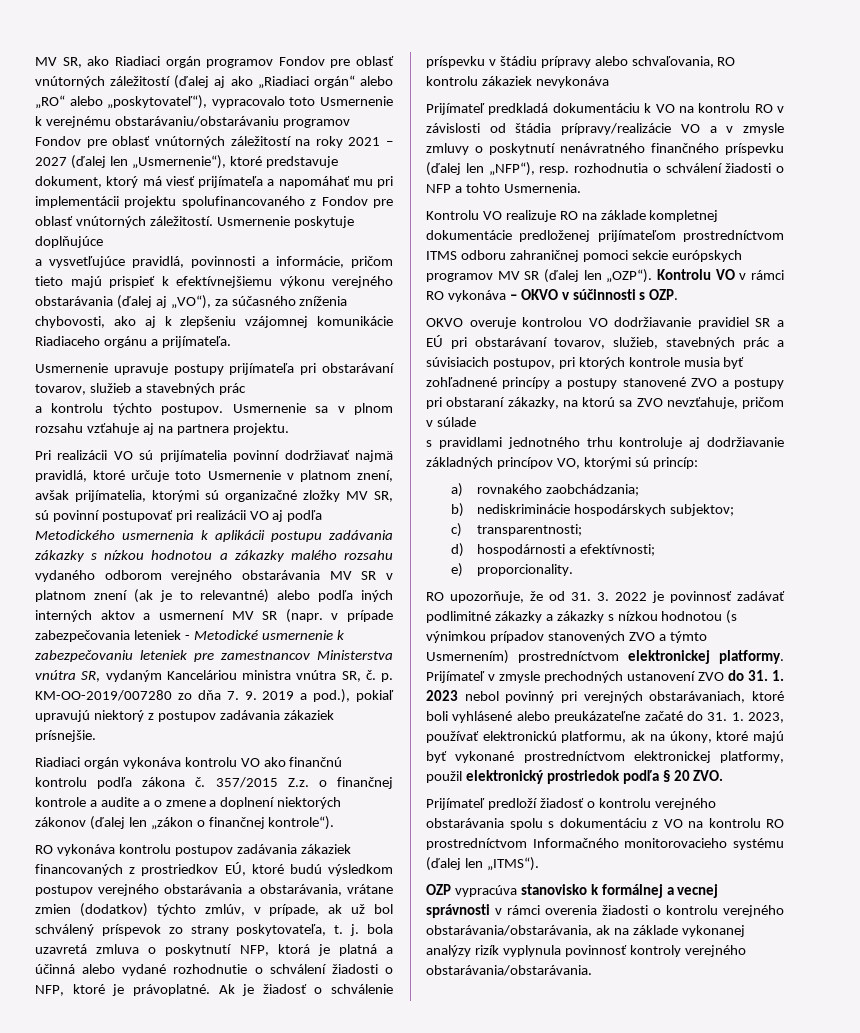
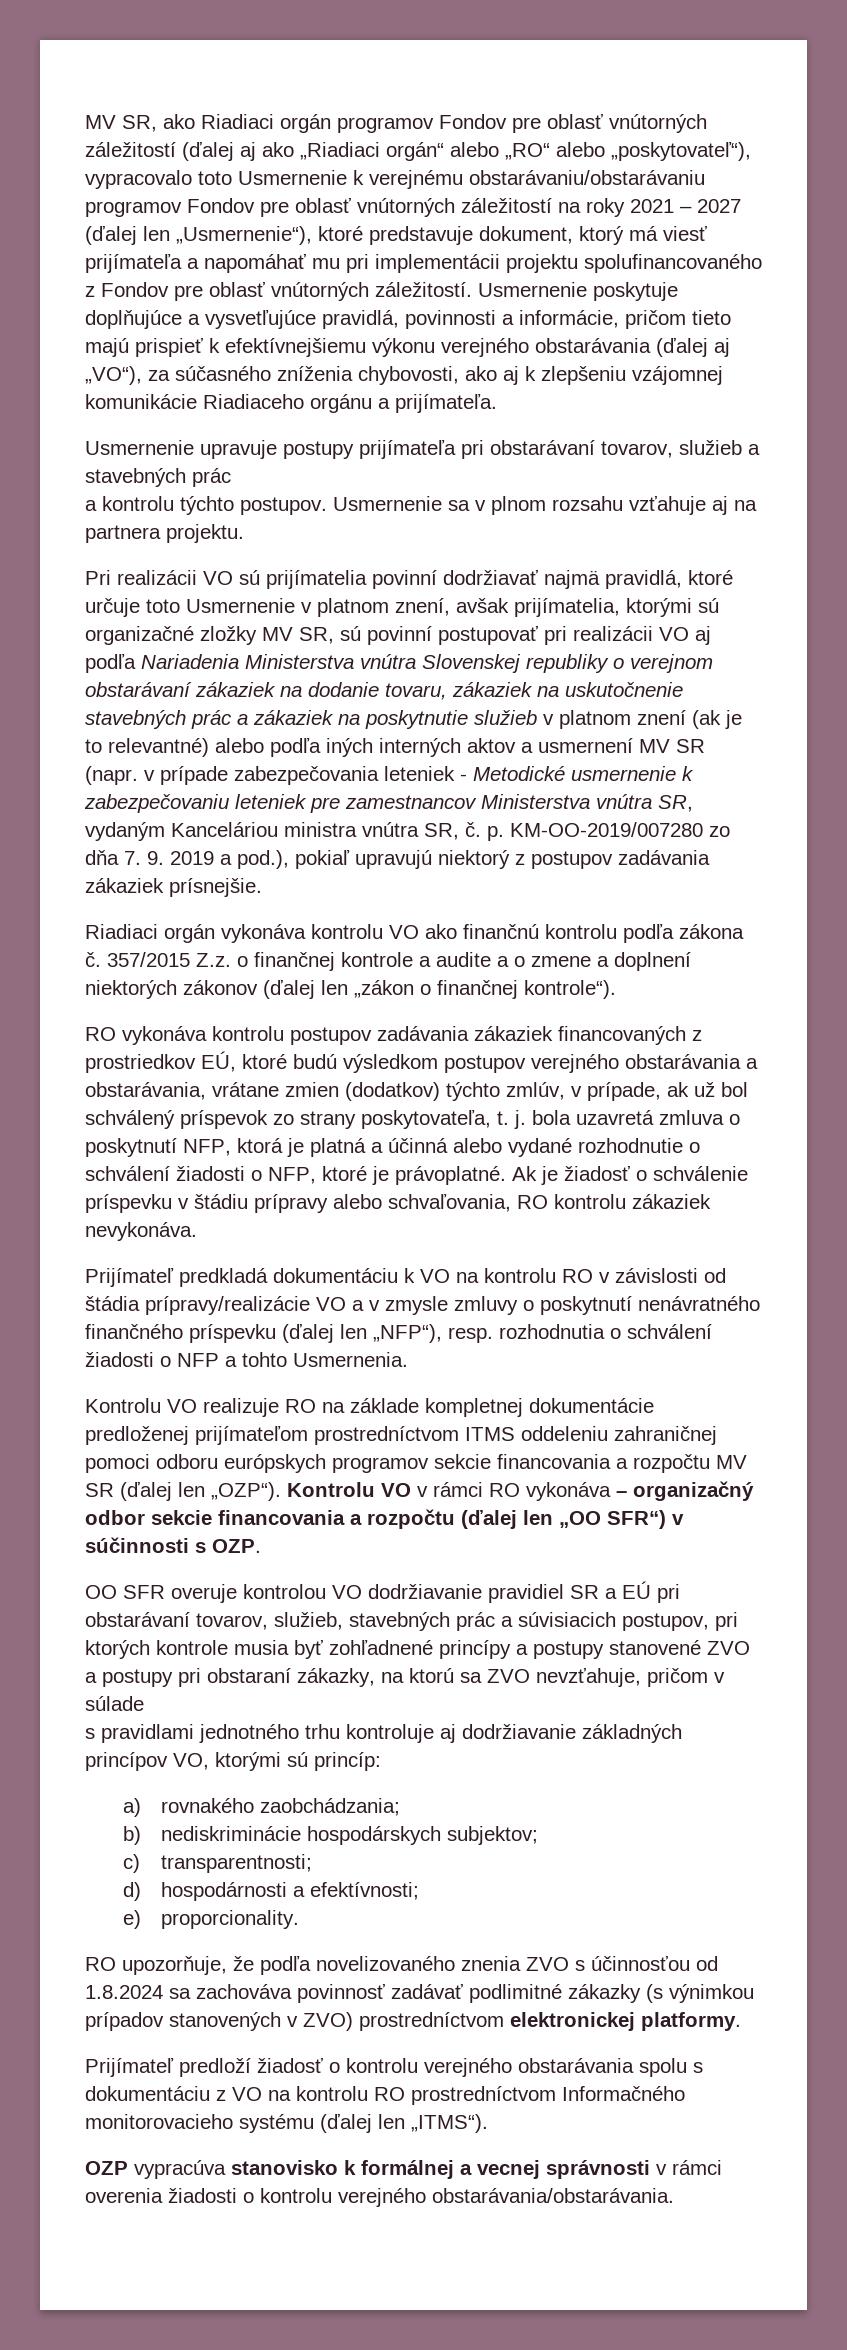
- Usmernenie poskytuje doplňujúce
- a vysvetľujúce pravidlá, povinnosti a informácie, pričom tieto majú prispieť k efektívnejšiemu výkonu verejného obstarávania (ďalej aj „VO“), za súčasného zníženia chybovosti, ako aj k zlepšeniu vzájomnej komunikácie Riadiaceho orgánu a prijímateľa.
+ Usmernenie poskytuje doplňujúce a vysvetľujúce pravidlá, povinnosti a informácie, pričom tieto majú prispieť k efektívnejšiemu výkonu verejného obstarávania (ďalej aj „VO“), za súčasného zníženia chybovosti, ako aj k zlepšeniu vzájomnej komunikácie Riadiaceho orgánu a prijímateľa.
- Pri realizácii VO sú prijímatelia povinní dodržiavať najmä pravidlá, ktoré určuje toto Usmernenie v platnom znení, avšak prijímatelia, ktorými sú organizačné zložky MV SR, sú povinní postupovať pri realizácii VO aj podľa Metodického usmernenia k aplikácii postupu zadávania zákazky s nízkou hodnotou a zákazky malého rozsahu vydaného odborom verejného obstarávania MV SR v platnom znení (ak je to relevantné) alebo podľa iných interných aktov a usmernení MV SR (napr. v prípade zabezpečovania leteniek - Metodické usmernenie k zabezpečovaniu leteniek pre zamestnancov Ministerstva vnútra SR, vydaným Kanceláriou ministra vnútra SR, č. p. KM-OO-2019/007280 zo dňa 7. 9. 2019 a pod.), pokiaľ upravujú niektorý z postupov zadávania zákaziek prísnejšie.
+ Pri realizácii VO sú prijímatelia povinní dodržiavať najmä pravidlá, ktoré určuje toto Usmernenie v platnom znení, avšak prijímatelia, ktorými sú organizačné zložky MV SR, sú povinní postupovať pri realizácii VO aj podľa Nariadenia Ministerstva vnútra Slovenskej republiky o verejnom obstarávaní zákaziek na dodanie tovaru, zákaziek na uskutočnenie stavebných prác a zákaziek na poskytnutie služieb v platnom znení (ak je to relevantné) alebo podľa iných interných aktov a usmernení MV SR (napr. v prípade zabezpečovania leteniek - Metodické usmernenie k zabezpečovaniu leteniek pre zamestnancov Ministerstva vnútra SR, vydaným Kanceláriou ministra vnútra SR, č. p. KM-OO-2019/007280 zo dňa 7. 9. 2019 a pod.), pokiaľ upravujú niektorý z postupov zadávania zákaziek prísnejšie.
- Ak je žiadosť o schválenie príspevku v štádiu prípravy alebo schvaľovania, RO kontrolu zákaziek nevykonáva
+ Ak je žiadosť o schválenie príspevku v štádiu prípravy alebo schvaľovania, RO kontrolu zákaziek nevykonáva.
- Kontrolu VO realizuje RO na základe kompletnej dokumentácie predloženej prijímateľom prostredníctvom ITMS odboru zahraničnej pomoci sekcie európskych programov MV SR (ďalej len „OZP“).
+ Kontrolu VO realizuje RO na základe kompletnej dokumentácie predloženej prijímateľom prostredníctvom ITMS oddeleniu zahraničnej pomoci odboru európskych programov sekcie financovania a rozpočtu MV SR (ďalej len „OZP“).
- Kontrolu VO v rámci RO vykonáva – OKVO v súčinnosti s OZP.
+ Kontrolu VO v rámci RO vykonáva – organizačný odbor sekcie financovania a rozpočtu (ďalej len „OO SFR“) v súčinnosti s OZP.
- OKVO overuje kontrolou VO dodržiavanie pravidiel SR a EÚ pri obstarávaní tovarov, služieb, stavebných prác a súvisiacich postupov, pri ktorých kontrole musia byť zohľadnené princípy a postupy stanovené ZVO a postupy pri obstaraní zákazky, na ktorú sa ZVO nevzťahuje, pričom v súlade
+ OO SFR overuje kontrolou VO dodržiavanie pravidiel SR a EÚ pri obstarávaní tovarov, služieb, stavebných prác a súvisiacich postupov, pri ktorých kontrole musia byť zohľadnené princípy a postupy stanovené ZVO a postupy pri obstaraní zákazky, na ktorú sa ZVO nevzťahuje, pričom v súlade
- RO upozorňuje, že od 31. 3. 2022 je povinnosť zadávať podlimitné zákazky a zákazky s nízkou hodnotou (s výnimkou prípadov stanovených ZVO a týmto Usmernením) prostredníctvom elektronickej platformy. Prijímateľ v zmysle prechodných ustanovení ZVO do 31. 1. 2023 nebol povinný pri verejných obstarávaniach, ktoré boli vyhlásené alebo preukázateľne začaté do 31. 1. 2023, používať elektronickú platformu, ak na úkony, ktoré majú byť vykonané prostredníctvom elektronickej platformy, použil elektronický prostriedok podľa § 20 ZVO.
+ RO upozorňuje, že podľa novelizovaného znenia ZVO s účinnosťou od 1.8.2024 sa zachováva povinnosť zadávať podlimitné zákazky (s výnimkou prípadov stanovených v ZVO) prostredníctvom elektronickej platformy.
- OZP vypracúva stanovisko k formálnej a vecnej správnosti v rámci overenia žiadosti o kontrolu verejného obstarávania/obstarávania, ak na základe vykonanej analýzy rizík vyplynula povinnosť kontroly verejného obstarávania/obstarávania.
+ OZP vypracúva stanovisko k formálnej a vecnej správnosti v rámci overenia žiadosti o kontrolu verejného obstarávania/obstarávania.

